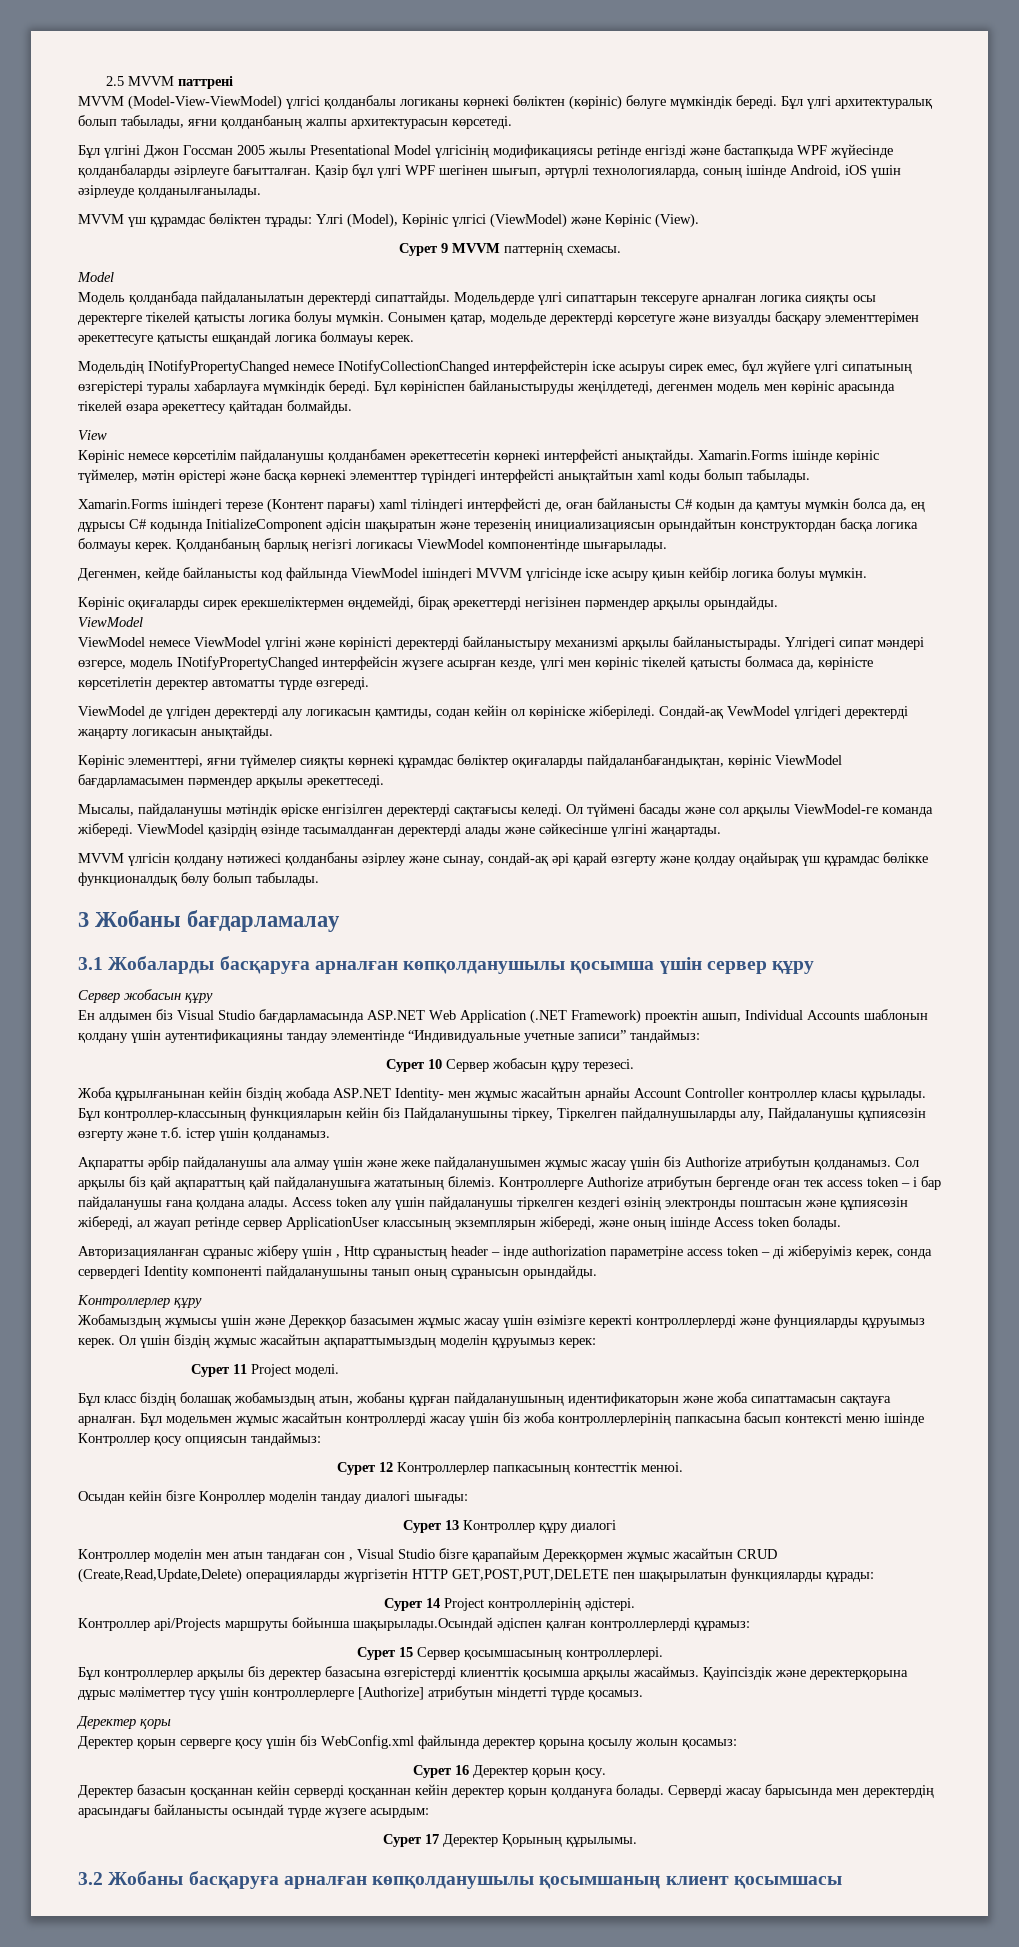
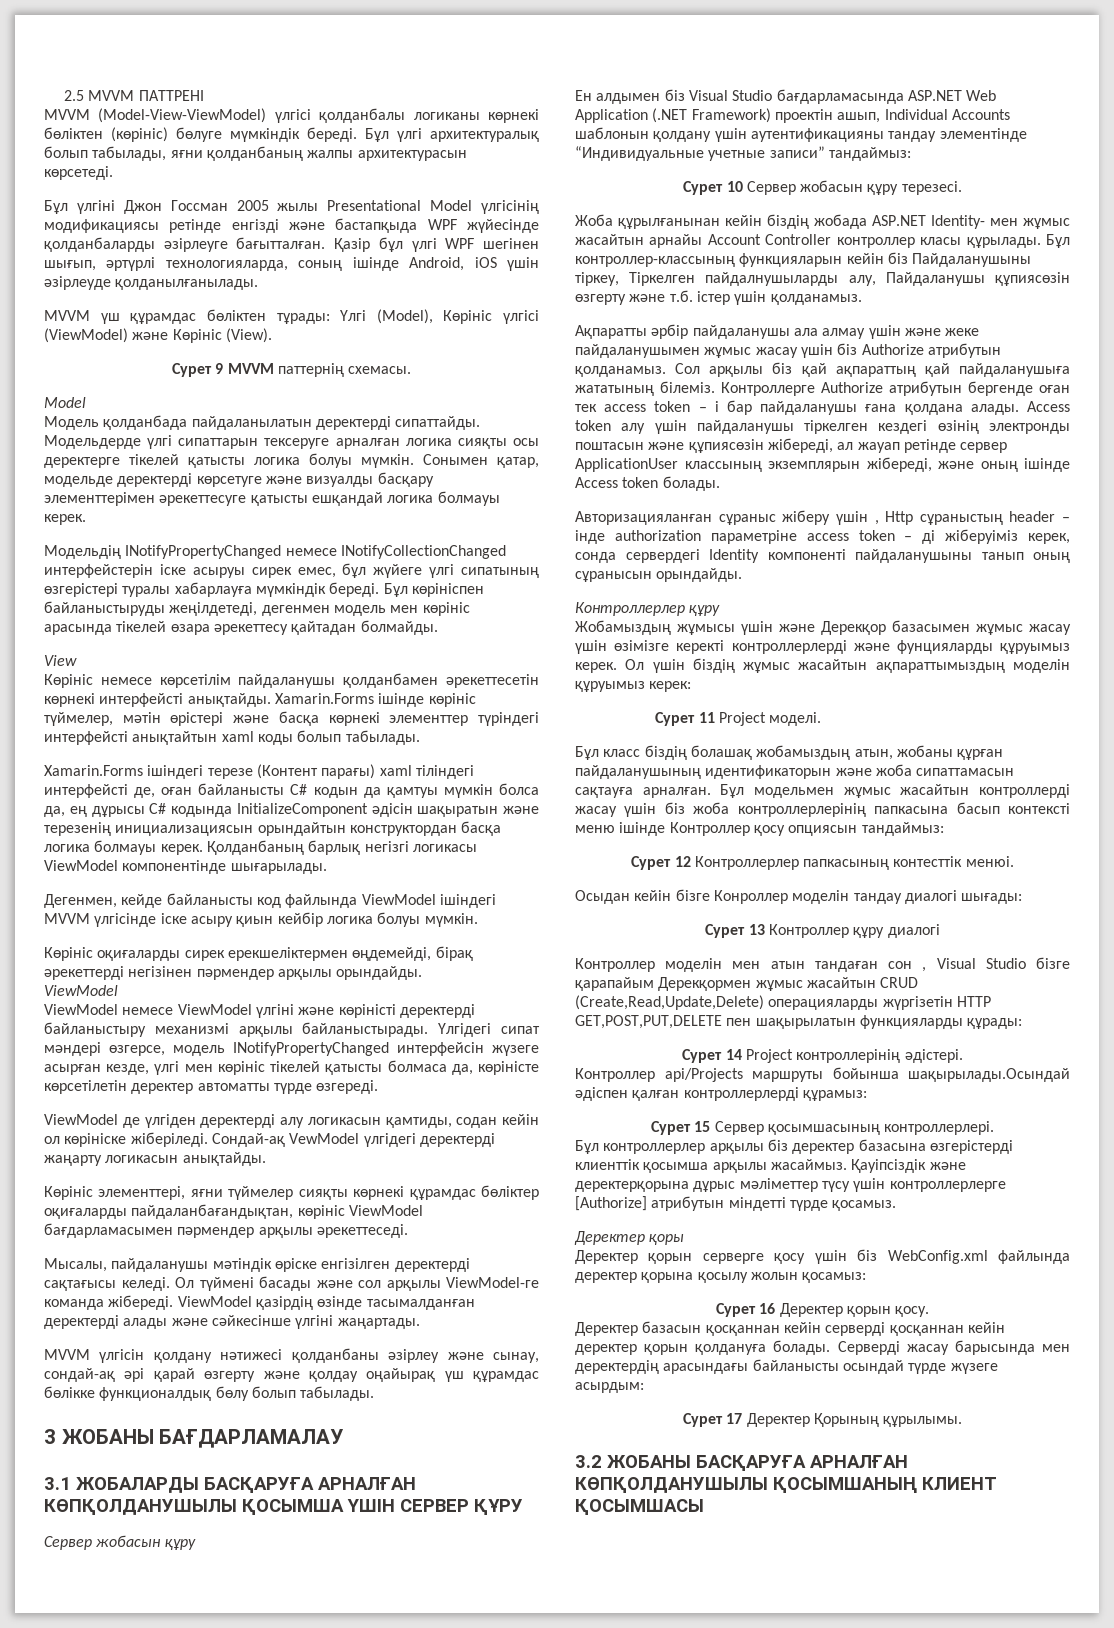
- 2.5 MVVM паттрені
+ 2.5 MVVM ПАТТРЕНІ
- 3 Жобаны бағдарламалау
+ 3 ЖОБАНЫ БАҒДАРЛАМАЛАУ
- 3.1 Жобаларды басқаруға арналған көпқолданушылы қосымша үшін сервер құру
+ 3.1 ЖОБАЛАРДЫ БАСҚАРУҒА АРНАЛҒАН КӨПҚОЛДАНУШЫЛЫ ҚОСЫМША ҮШІН СЕРВЕР ҚҰРУ
- 3.2 Жобаны басқаруға арналған көпқолданушылы қосымшаның клиент қосымшасы
+ 3.2 ЖОБАНЫ БАСҚАРУҒА АРНАЛҒАН КӨПҚОЛДАНУШЫЛЫ ҚОСЫМШАНЫҢ КЛИЕНТ ҚОСЫМШАСЫ

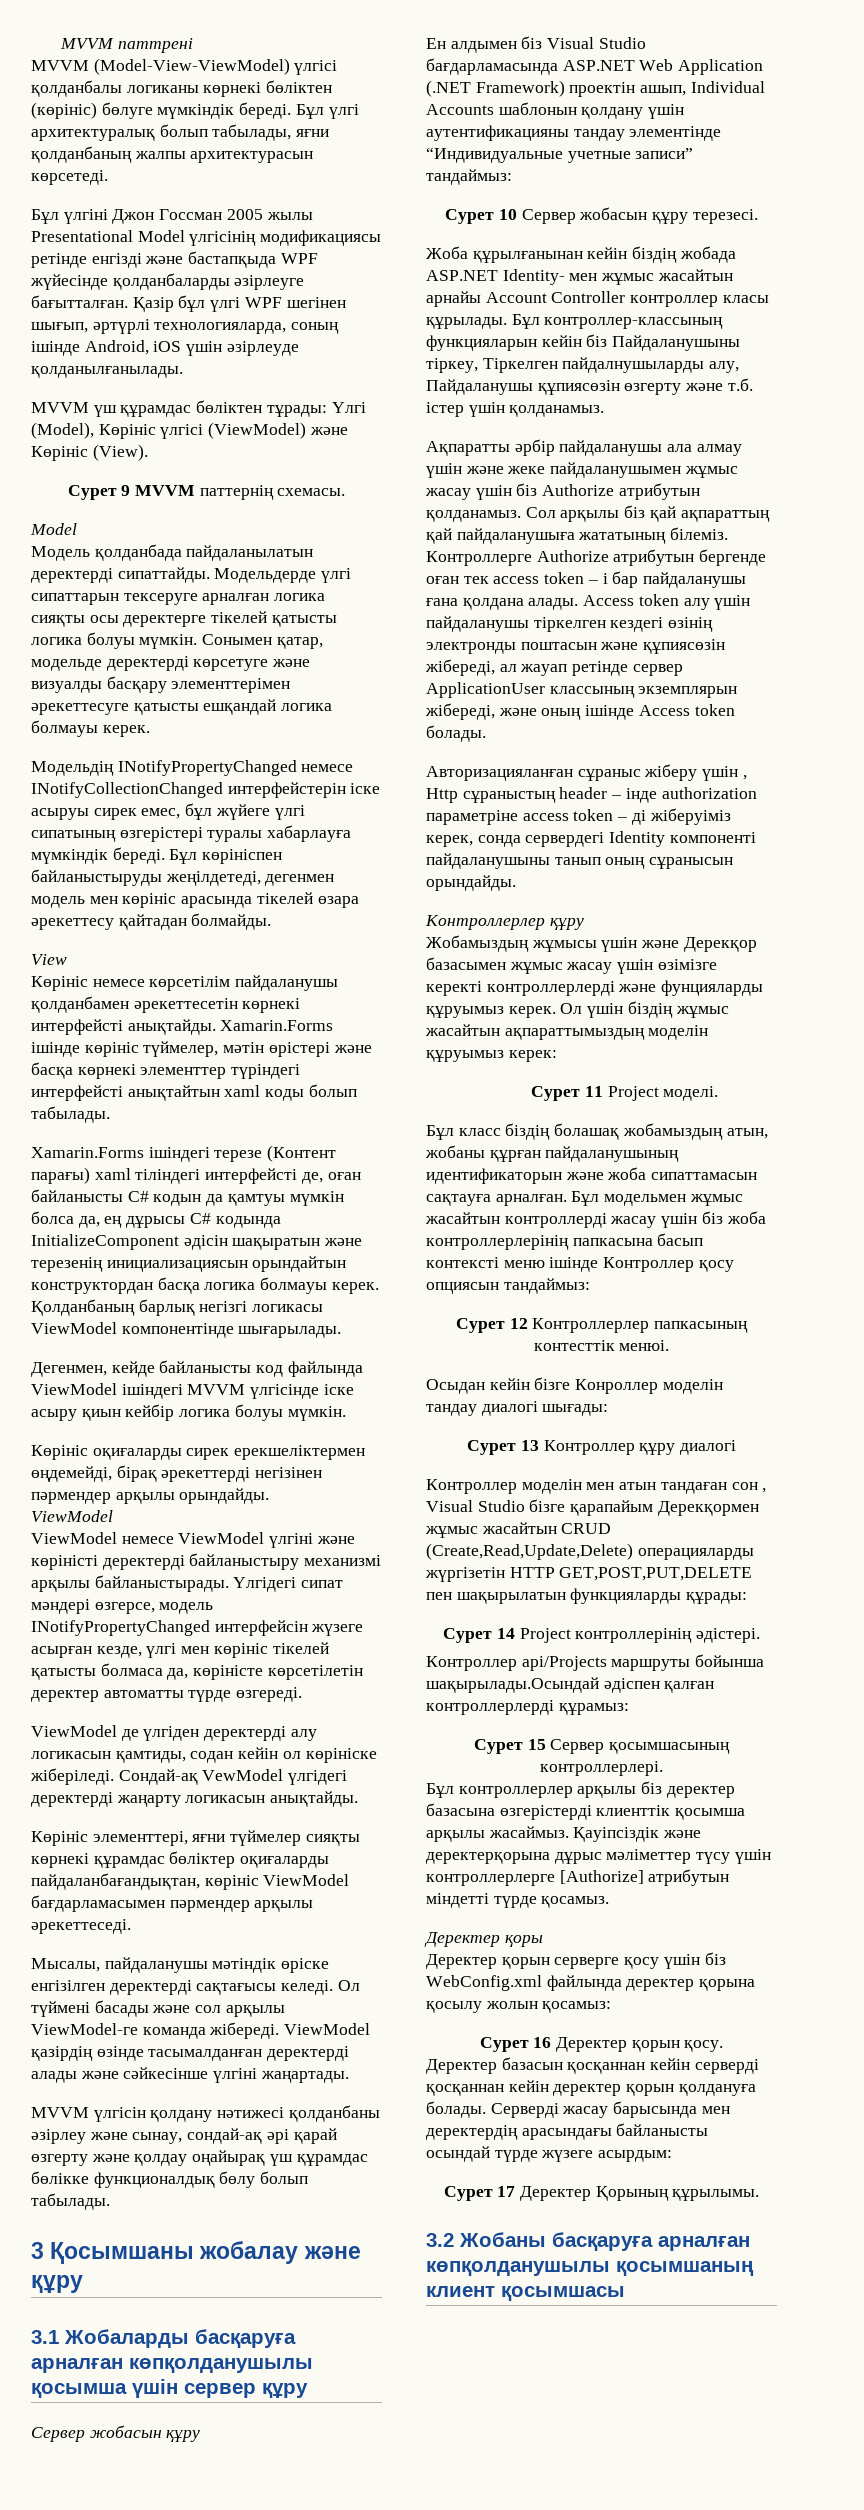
- 2.5 MVVM ПАТТРЕНІ
+ MVVM паттрені
- 3 ЖОБАНЫ БАҒДАРЛАМАЛАУ
- 3.1 ЖОБАЛАРДЫ БАСҚАРУҒА АРНАЛҒАН КӨПҚОЛДАНУШЫЛЫ ҚОСЫМША ҮШІН СЕРВЕР ҚҰРУ
+ 3 Қосымшаны жобалау және құру
+ 3.1 Жобаларды басқаруға арналған көпқолданушылы қосымша үшін сервер құру
- 3.2 ЖОБАНЫ БАСҚАРУҒА АРНАЛҒАН КӨПҚОЛДАНУШЫЛЫ ҚОСЫМШАНЫҢ КЛИЕНТ ҚОСЫМШАСЫ
+ 3.2 Жобаны басқаруға арналған көпқолданушылы қосымшаның клиент қосымшасы

